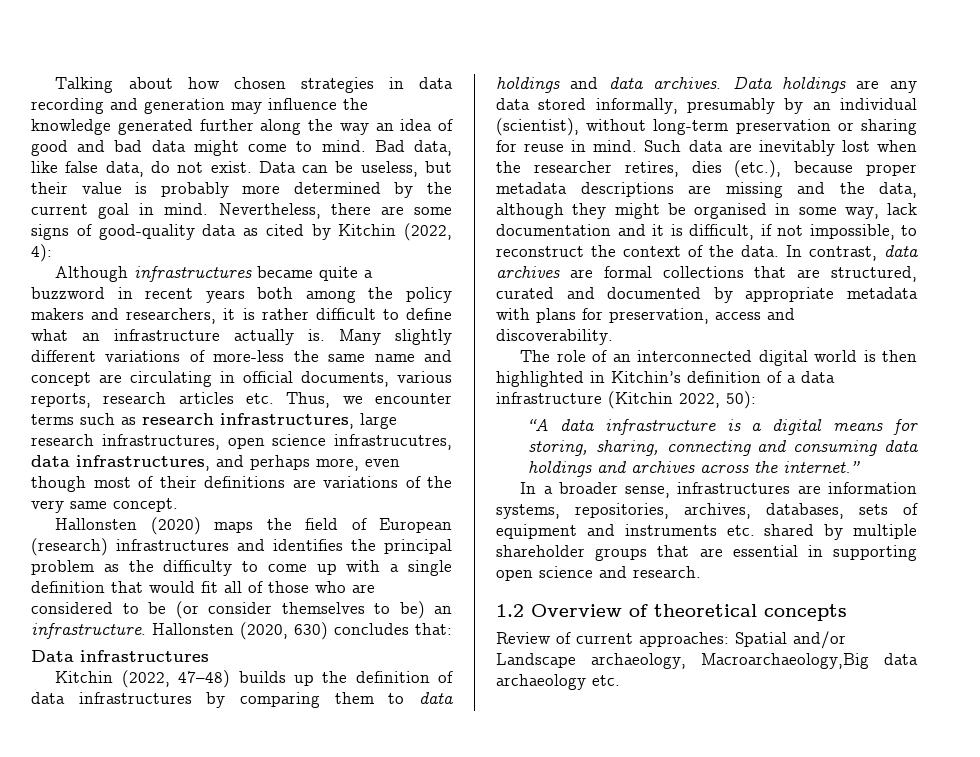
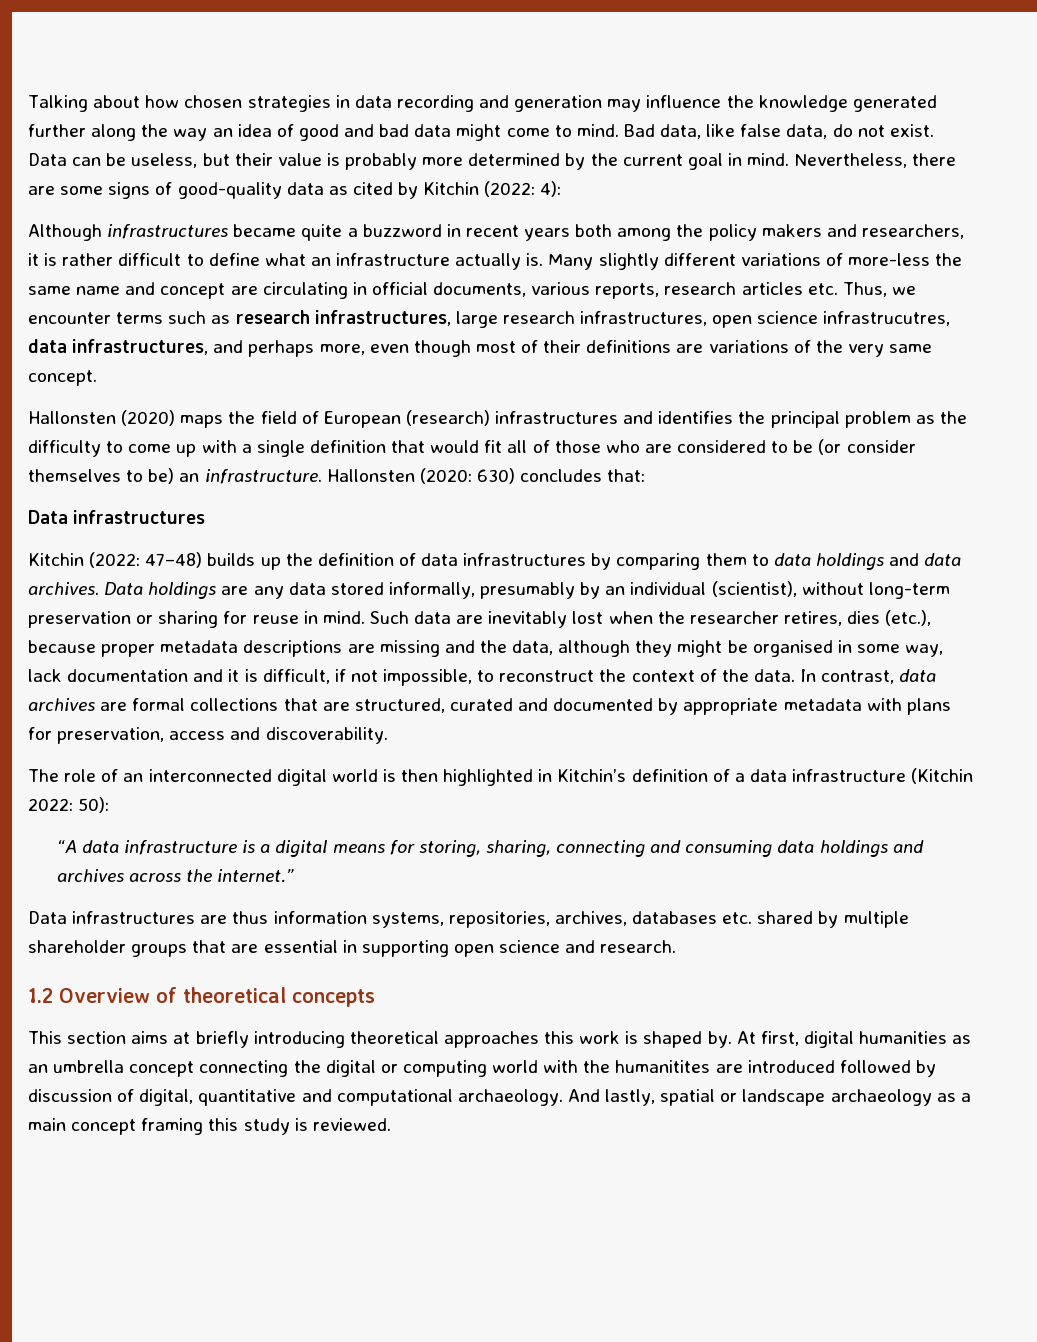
- Nevertheless, there are some signs of good-quality data as cited by Kitchin (2022, 4):
+ Nevertheless, there are some signs of good-quality data as cited by Kitchin (2022: 4):
- Hallonsten (2020, 630) concludes that:
+ Hallonsten (2020: 630) concludes that:
- Kitchin (2022, 47–48) builds up the definition of data infrastructures by comparing them to data holdings and data archives.
+ Kitchin (2022: 47–48) builds up the definition of data infrastructures by comparing them to data holdings and data archives.
- The role of an interconnected digital world is then highlighted in Kitchin’s definition of a data infrastructure (Kitchin 2022, 50):
+ The role of an interconnected digital world is then highlighted in Kitchin’s definition of a data infrastructure (Kitchin 2022: 50):
- In a broader sense, infrastructures are information systems, repositories, archives, databases, sets of equipment and instruments etc. shared by multiple shareholder groups that are essential in supporting open science and research.
+ Data infrastructures are thus information systems, repositories, archives, databases etc. shared by multiple shareholder groups that are essential in supporting open science and research.
- Review of current approaches: Spatial and/or Landscape archaeology, Macroarchaeology,Big data archaeology etc.
+ This section aims at briefly introducing theoretical approaches this work is shaped by. At first, digital humanities as an umbrella concept connecting the digital or computing world with the humanitites are introduced followed by discussion of digital, quantitative and computational archaeology. And lastly, spatial or landscape archaeology as a main concept framing this study is reviewed.

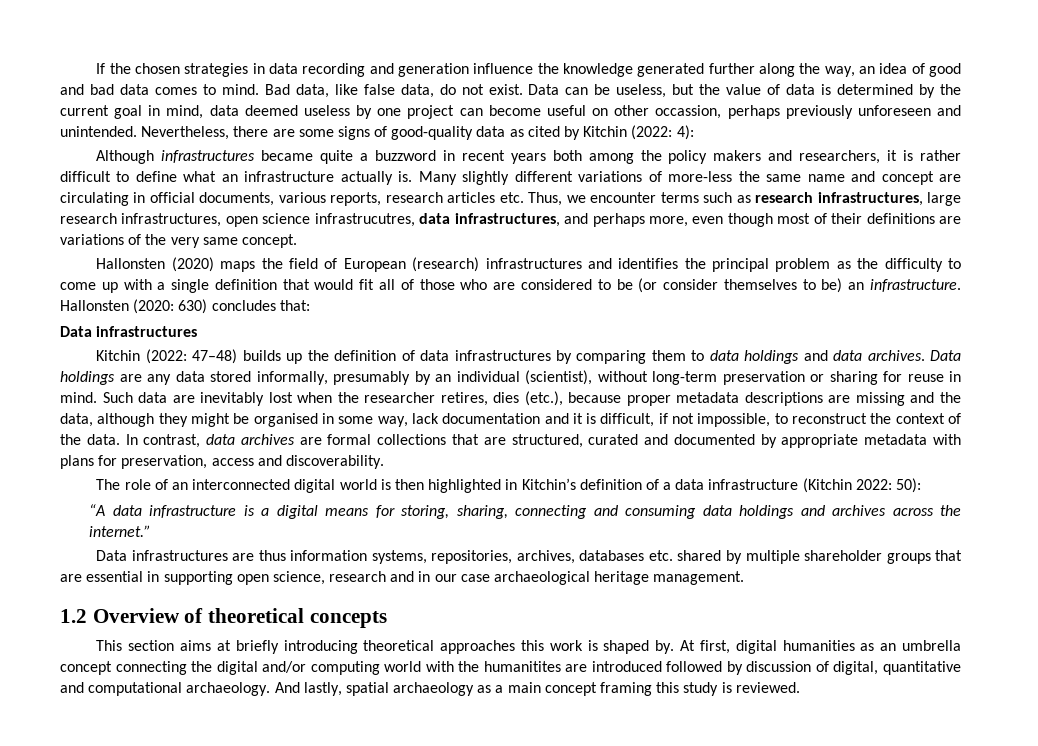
- Talking about how chosen strategies in data recording and generation may influence the knowledge generated further along the way an idea of good and bad data might come to mind.
+ If the chosen strategies in data recording and generation influence the knowledge generated further along the way, an idea of good and bad data comes to mind.
- Data can be useless, but their value is probably more determined by the current goal in mind.
+ Data can be useless, but the value of data is determined by the current goal in mind, data deemed useless by one project can become useful on other occassion, perhaps previously unforeseen and unintended.
- Data infrastructures are thus information systems, repositories, archives, databases etc. shared by multiple shareholder groups that are essential in supporting open science and research.
+ Data infrastructures are thus information systems, repositories, archives, databases etc. shared by multiple shareholder groups that are essential in supporting open science, research and in our case archaeological heritage management.
- At first, digital humanities as an umbrella concept connecting the digital or computing world with the humanitites are introduced followed by discussion of digital, quantitative and computational archaeology.
+ At first, digital humanities as an umbrella concept connecting the digital and/or computing world with the humanitites are introduced followed by discussion of digital, quantitative and computational archaeology.
- And lastly, spatial or landscape archaeology as a main concept framing this study is reviewed.
+ And lastly, spatial archaeology as a main concept framing this study is reviewed.

